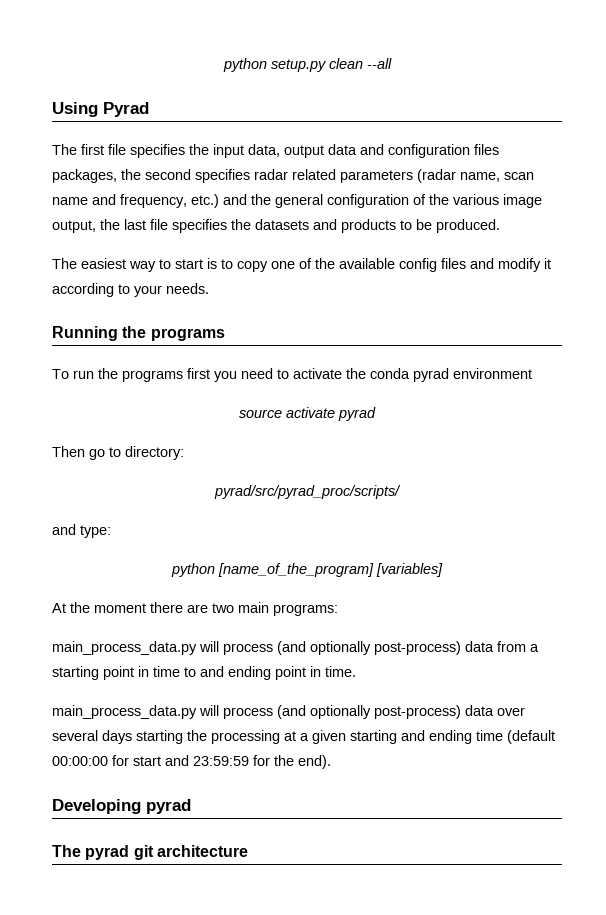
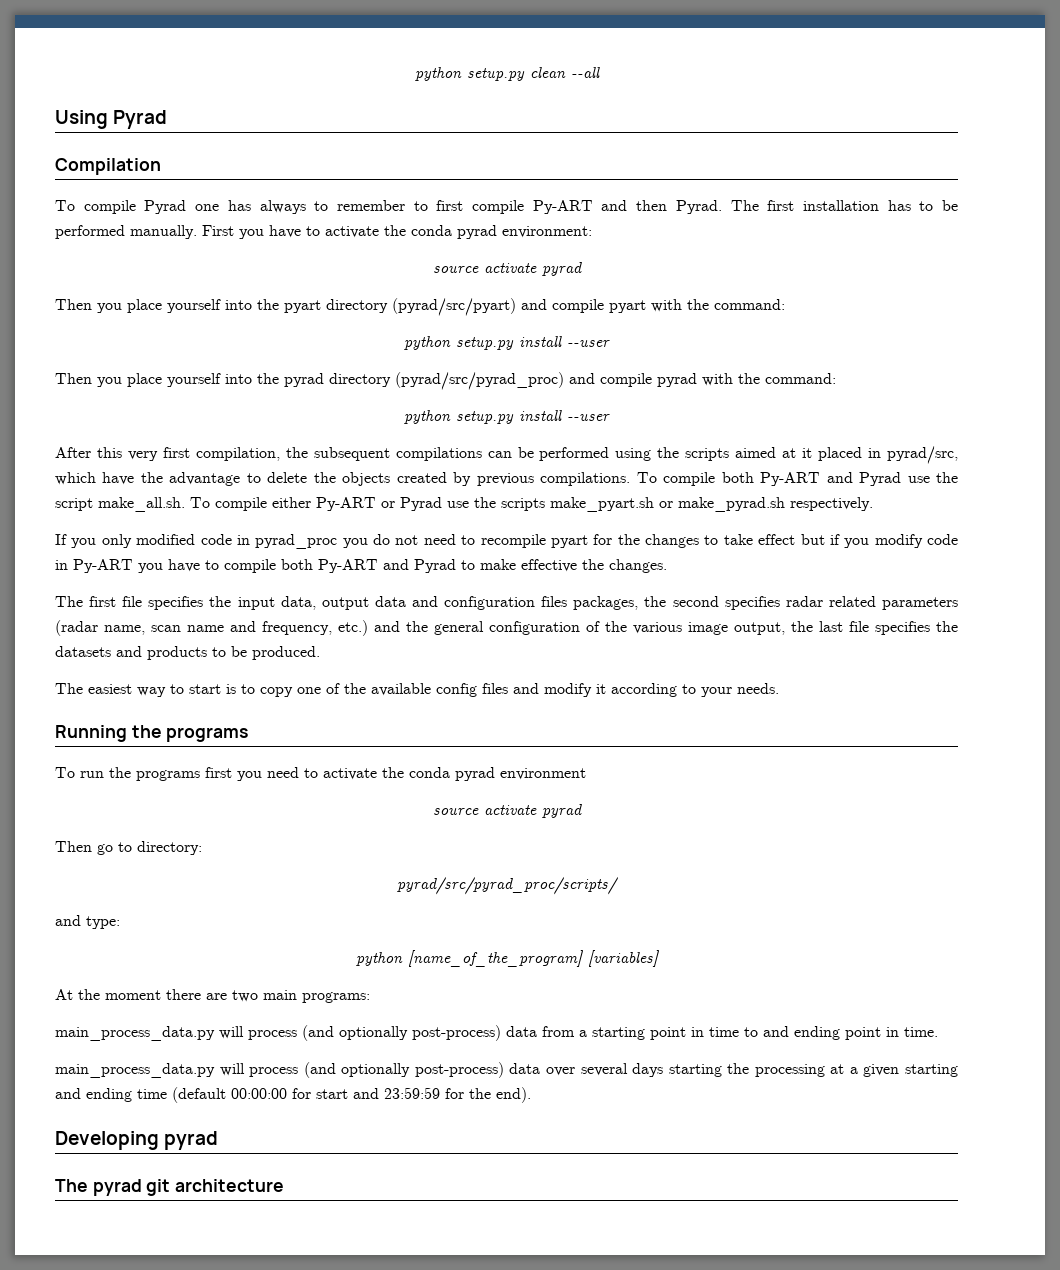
+ Compilation
+ To compile Pyrad one has always to remember to first compile Py-ART and then Pyrad. The first installation has to be performed manually. First you have to activate the conda pyrad environment:
+ source activate pyrad
+ Then you place yourself into the pyart directory (pyrad/src/pyart) and compile pyart with the command:
+ python setup.py install --user
+ Then you place yourself into the pyrad directory (pyrad/src/pyrad_proc) and compile pyrad with the command:
+ python setup.py install --user
+ After this very first compilation, the subsequent compilations can be performed using the scripts aimed at it placed in pyrad/src, which have the advantage to delete the objects created by previous compilations. To compile both Py-ART and Pyrad use the script make_all.sh. To compile either Py-ART or Pyrad use the scripts make_pyart.sh or make_pyrad.sh respectively.
+ If you only modified code in pyrad_proc you do not need to recompile pyart for the changes to take effect but if you modify code in Py-ART you have to compile both Py-ART and Pyrad to make effective the changes.

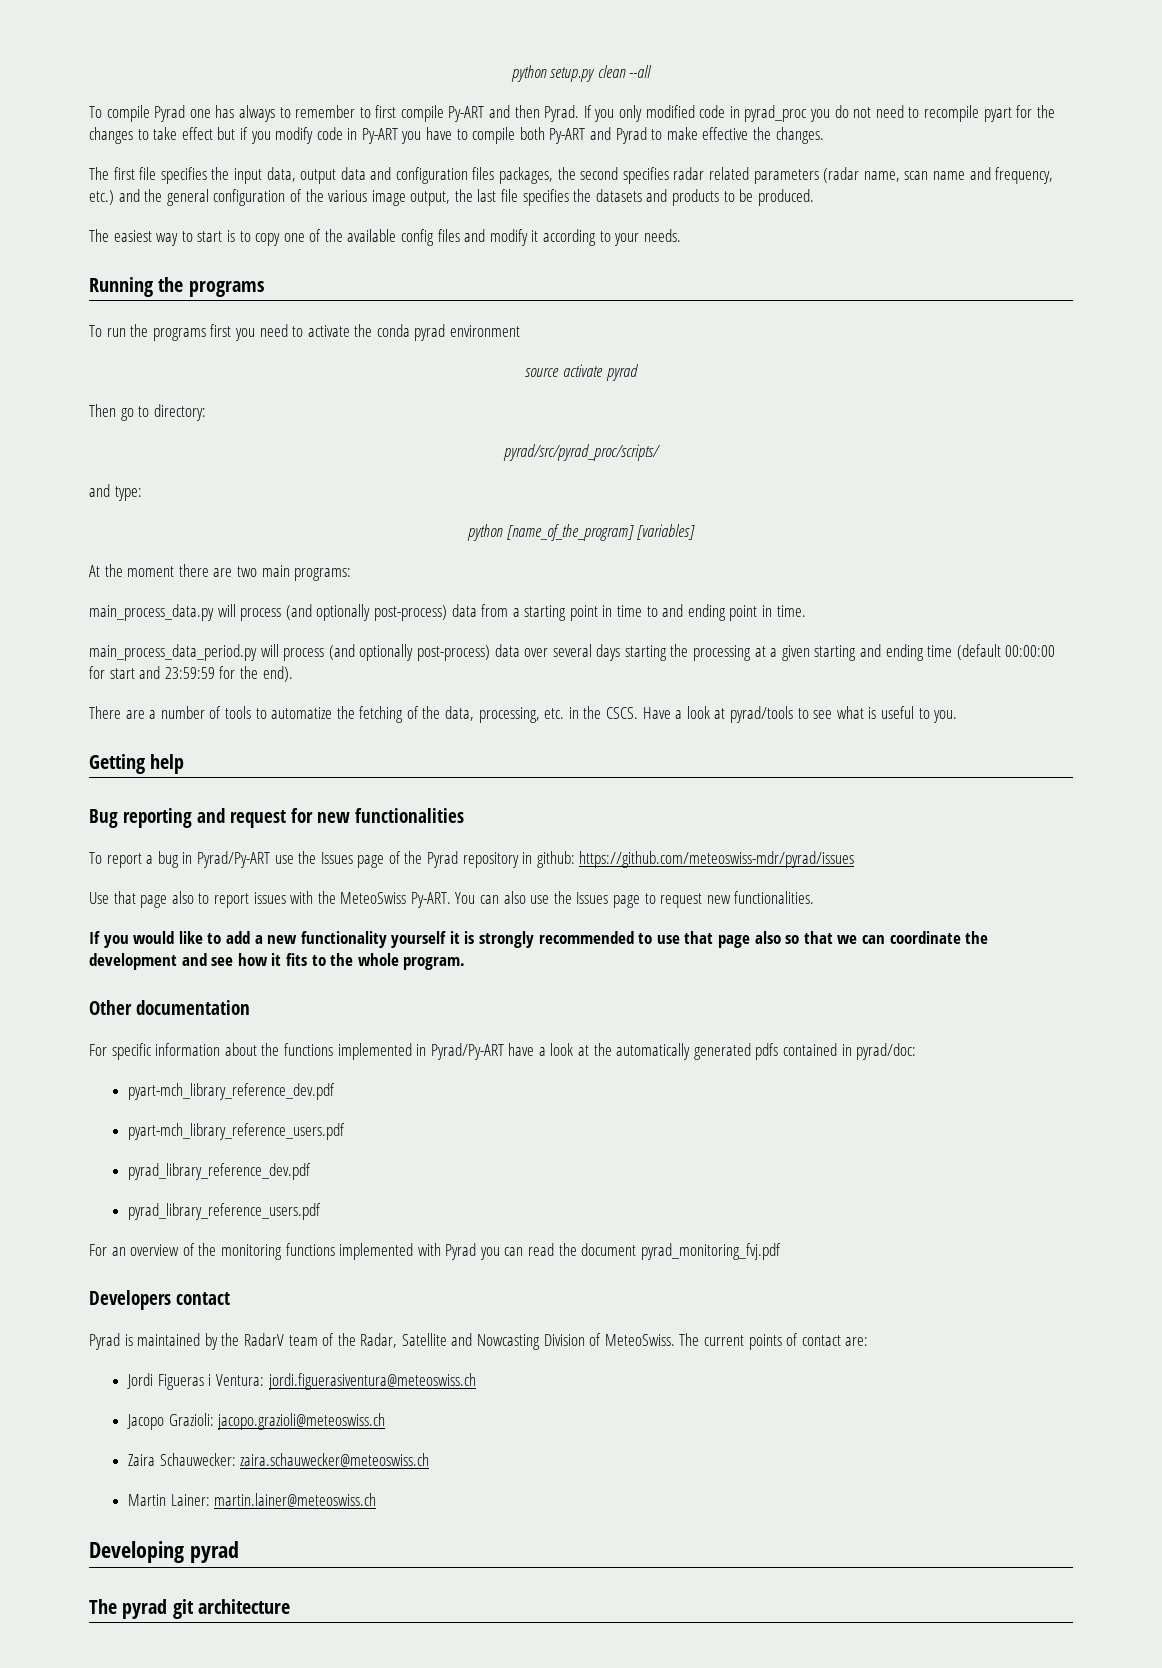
- Using Pyrad
- Compilation
- To compile Pyrad one has always to remember to first compile Py-ART and then Pyrad. The first installation has to be performed manually. First you have to activate the conda pyrad environment:
- source activate pyrad
- Then you place yourself into the pyart directory (pyrad/src/pyart) and compile pyart with the command:
- python setup.py install --user
- Then you place yourself into the pyrad directory (pyrad/src/pyrad_proc) and compile pyrad with the command:
- python setup.py install --user
- After this very first compilation, the subsequent compilations can be performed using the scripts aimed at it placed in pyrad/src, which have the advantage to delete the objects created by previous compilations. To compile both Py-ART and Pyrad use the script make_all.sh. To compile either Py-ART or Pyrad use the scripts make_pyart.sh or make_pyrad.sh respectively.
- If you only modified code in pyrad_proc you do not need to recompile pyart for the changes to take effect but if you modify code in Py-ART you have to compile both Py-ART and Pyrad to make effective the changes.
+ To compile Pyrad one has always to remember to first compile Py-ART and then Pyrad. If you only modified code in pyrad_proc you do not need to recompile pyart for the changes to take effect but if you modify code in Py-ART you have to compile both Py-ART and Pyrad to make effective the changes.
- main_process_data.py will process (and optionally post-process) data over several days starting the processing at a given starting and ending time (default 00:00:00 for start and 23:59:59 for the end).
+ main_process_data_period.py will process (and optionally post-process) data over several days starting the processing at a given starting and ending time (default 00:00:00 for start and 23:59:59 for the end).
+ There are a number of tools to automatize the fetching of the data, processing, etc. in the CSCS. Have a look at pyrad/tools to see what is useful to you.
+ Getting help
+ Bug reporting and request for new functionalities
+ To report a bug in Pyrad/Py-ART use the Issues page of the Pyrad repository in github: https://github.com/meteoswiss-mdr/pyrad/issues
+ Use that page also to report issues with the MeteoSwiss Py-ART. You can also use the Issues page to request new functionalities.
+ If you would like to add a new functionality yourself it is strongly recommended to use that page also so that we can coordinate the development and see how it fits to the whole program.
+ Other documentation
+ For specific information about the functions implemented in Pyrad/Py-ART have a look at the automatically generated pdfs contained in pyrad/doc:
+ pyart-mch_library_reference_dev.pdf
+ pyart-mch_library_reference_users.pdf
+ pyrad_library_reference_dev.pdf
+ pyrad_library_reference_users.pdf
+ For an overview of the monitoring functions implemented with Pyrad you can read the document pyrad_monitoring_fvj.pdf
+ Developers contact
+ Pyrad is maintained by the RadarV team of the Radar, Satellite and Nowcasting Division of MeteoSwiss. The current points of contact are:
+ Jordi Figueras i Ventura: jordi.figuerasiventura@meteoswiss.ch
+ Jacopo Grazioli: jacopo.grazioli@meteoswiss.ch
+ Zaira Schauwecker: zaira.schauwecker@meteoswiss.ch
+ Martin Lainer: martin.lainer@meteoswiss.ch

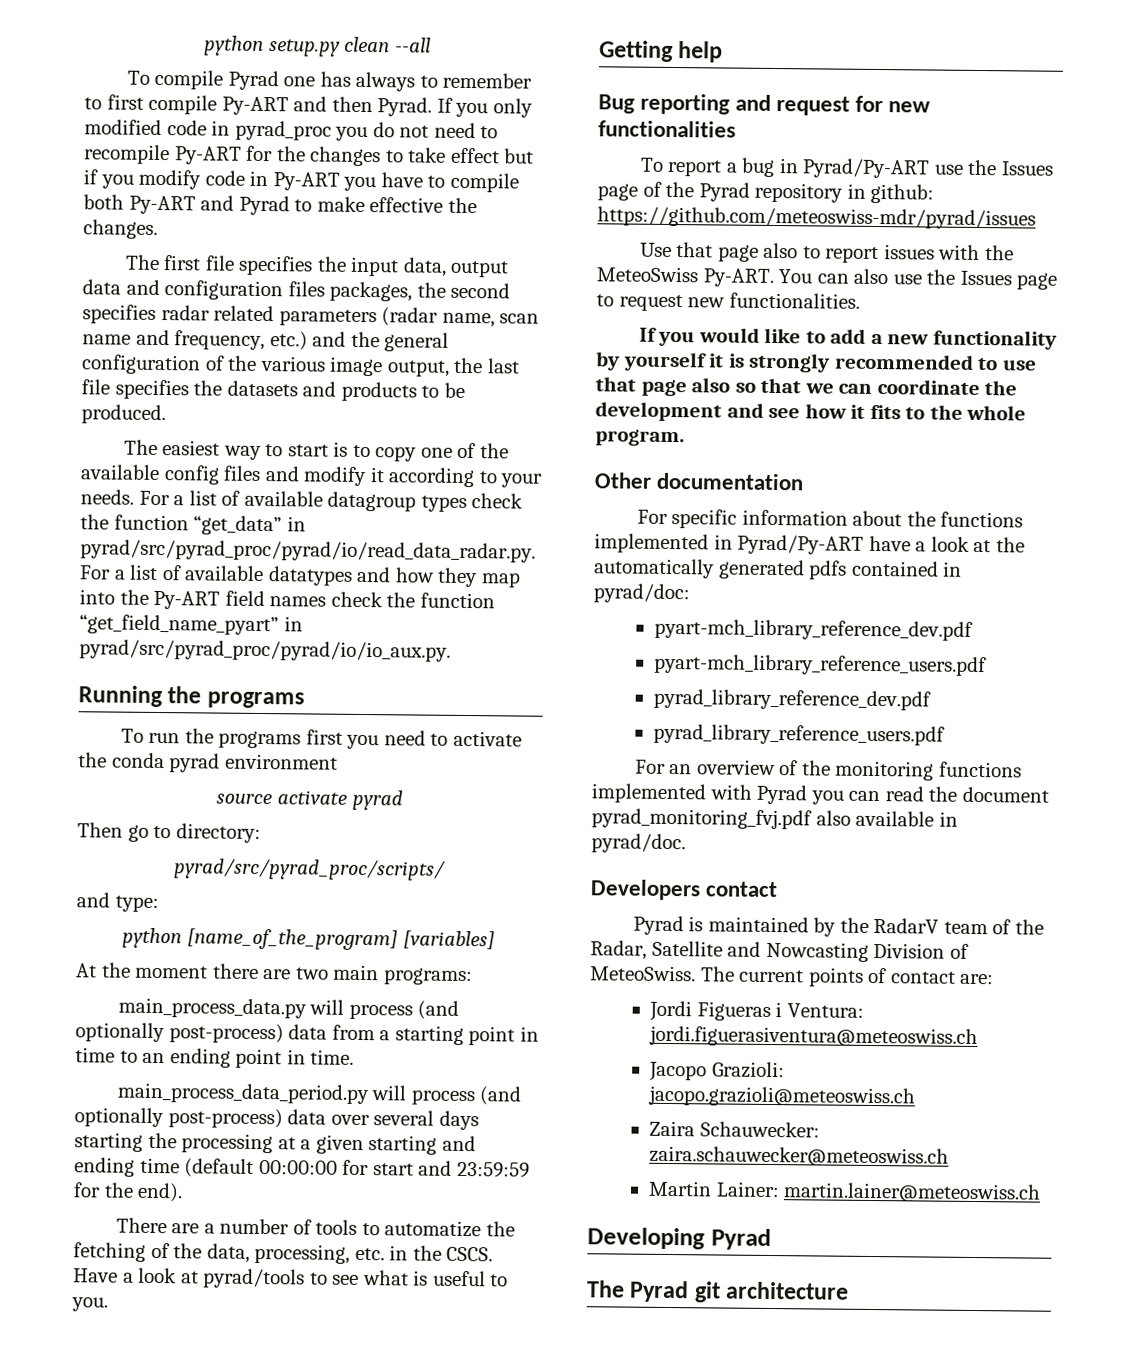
- If you only modified code in pyrad_proc you do not need to recompile pyart for the changes to take effect but if you modify code in Py-ART you have to compile both Py-ART and Pyrad to make effective the changes.
+ If you only modified code in pyrad_proc you do not need to recompile Py-ART for the changes to take effect but if you modify code in Py-ART you have to compile both Py-ART and Pyrad to make effective the changes.
+ For a list of available datagroup types check the function “get_data” in pyrad/src/pyrad_proc/pyrad/io/read_data_radar.py. For a list of available datatypes and how they map into the Py-ART field names check the function “get_field_name_pyart” in pyrad/src/pyrad_proc/pyrad/io/io_aux.py.
- main_process_data.py will process (and optionally post-process) data from a starting point in time to and ending point in time.
+ main_process_data.py will process (and optionally post-process) data from a starting point in time to an ending point in time.
- If you would like to add a new functionality yourself it is strongly recommended to use that page also so that we can coordinate the development and see how it fits to the whole program.
+ If you would like to add a new functionality by yourself it is strongly recommended to use that page also so that we can coordinate the development and see how it fits to the whole program.
- For an overview of the monitoring functions implemented with Pyrad you can read the document pyrad_monitoring_fvj.pdf
+ For an overview of the monitoring functions implemented with Pyrad you can read the document pyrad_monitoring_fvj.pdf also available in pyrad/doc.
- Developing pyrad
- The pyrad git architecture
+ Developing Pyrad
+ The Pyrad git architecture

